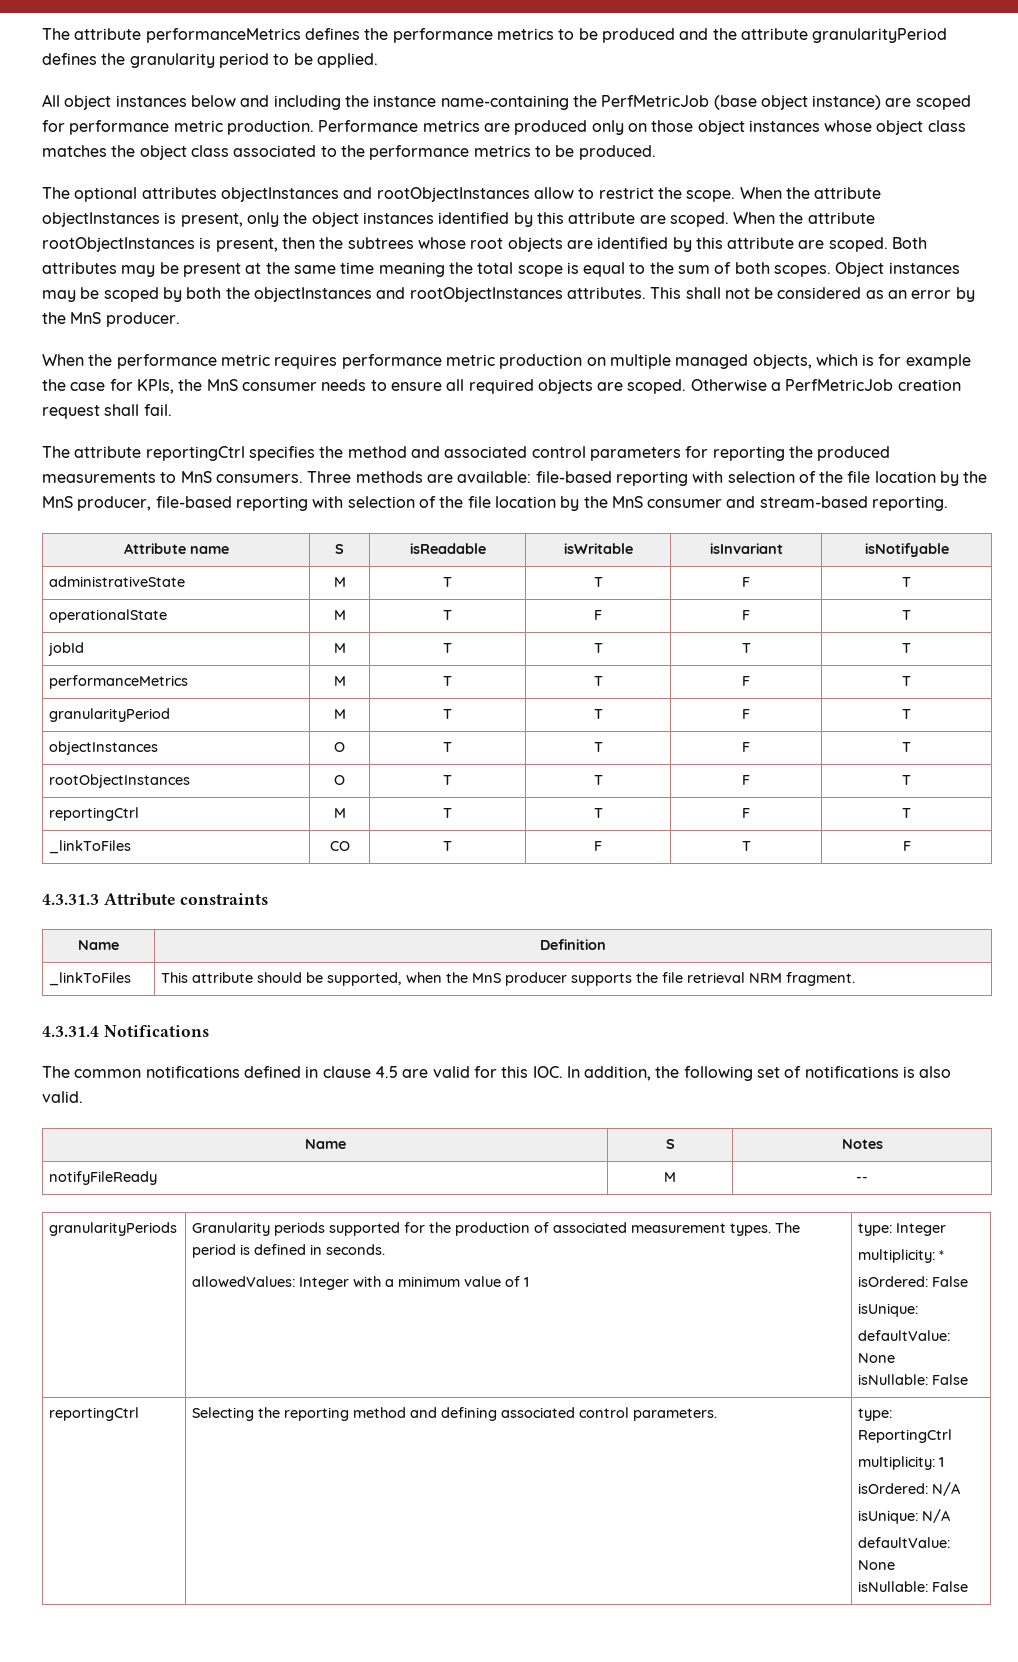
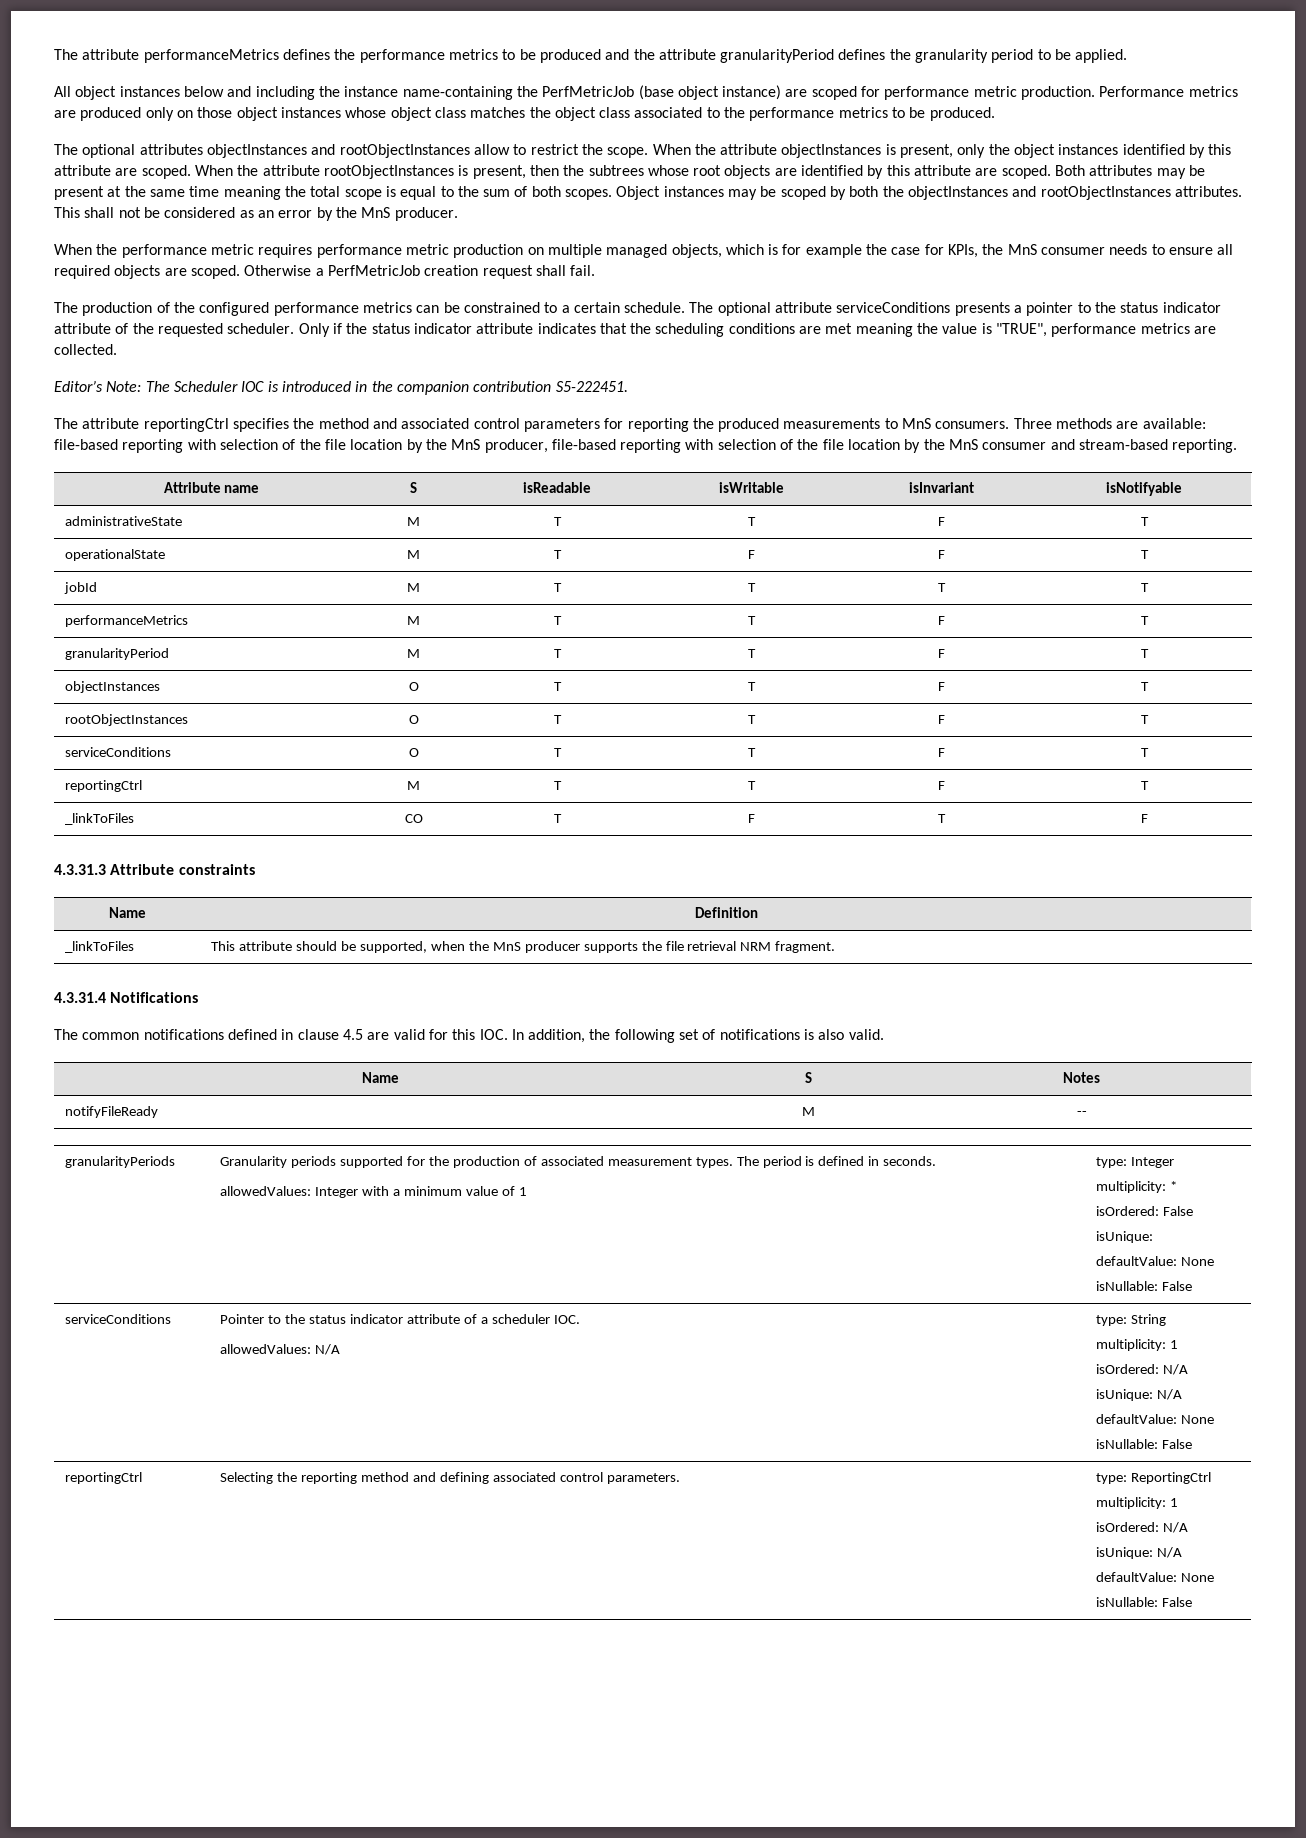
+ The production of the configured performance metrics can be constrained to a certain schedule. The optional attribute serviceConditions presents a pointer to the status indicator attribute of the requested scheduler. Only if the status indicator attribute indicates that the scheduling conditions are met meaning the value is "TRUE", performance metrics are collected.
+ Editor’s Note: The Scheduler IOC is introduced in the companion contribution S5-222451.
+ serviceConditions | O | T | T | F | T
+ serviceConditions | Pointer to the status indicator attribute of a scheduler IOC.
+ allowedValues: N/A | type: String
+ multiplicity: 1
+ isOrdered: N/A
+ isUnique: N/A
+ defaultValue: None
+ isNullable: False

